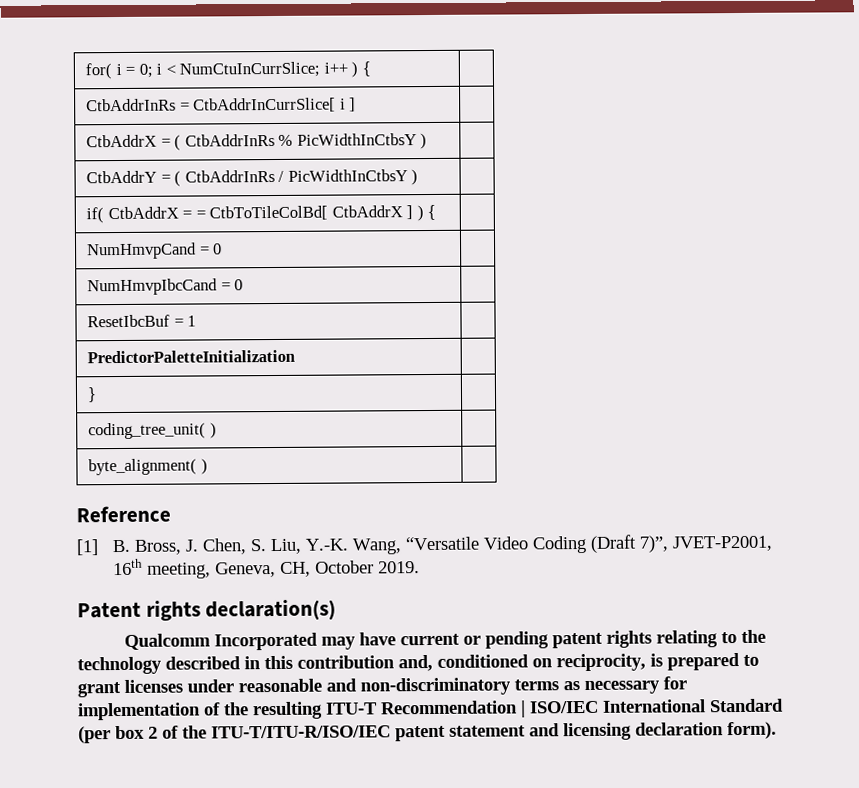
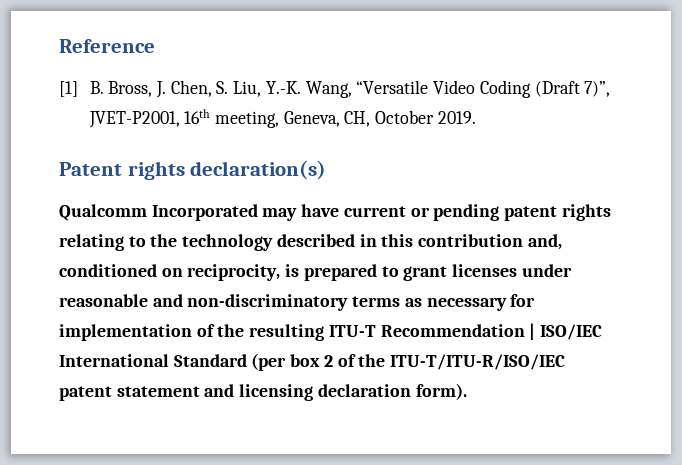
- for( i = 0; i < NumCtuInCurrSlice; i++ ) { |
- CtbAddrInRs = CtbAddrInCurrSlice[ i ] |
- CtbAddrX = ( CtbAddrInRs % PicWidthInCtbsY ) |
- CtbAddrY = ( CtbAddrInRs / PicWidthInCtbsY ) |
- if( CtbAddrX = = CtbToTileColBd[ CtbAddrX ] ) { |
- NumHmvpCand = 0 |
- NumHmvpIbcCand = 0 |
- ResetIbcBuf = 1 |
- PredictorPaletteInitialization |
- } |
- coding_tree_unit( ) |
- byte_alignment( ) |

